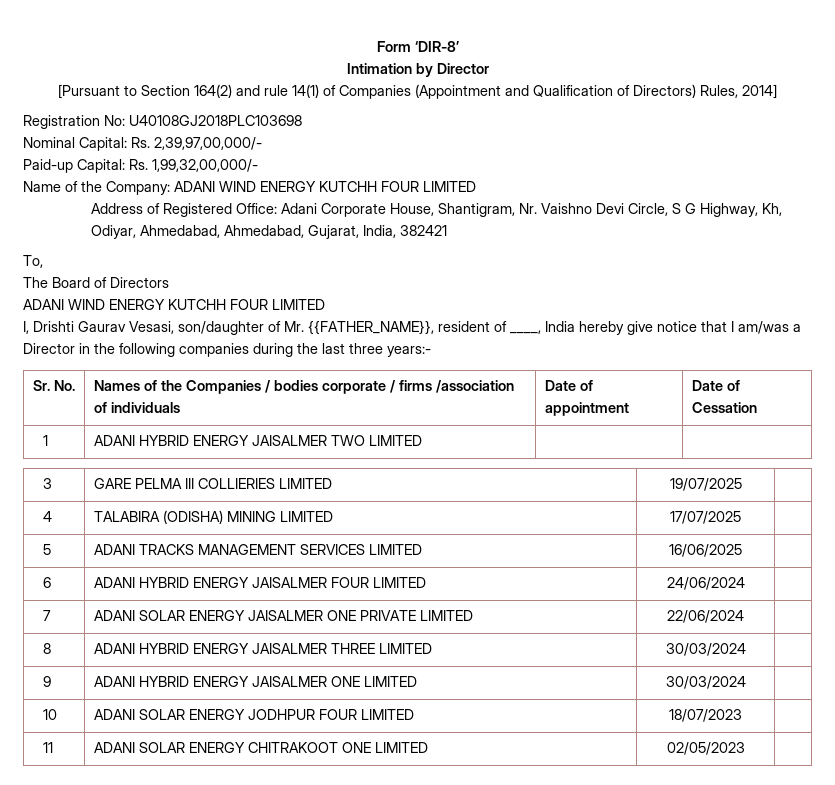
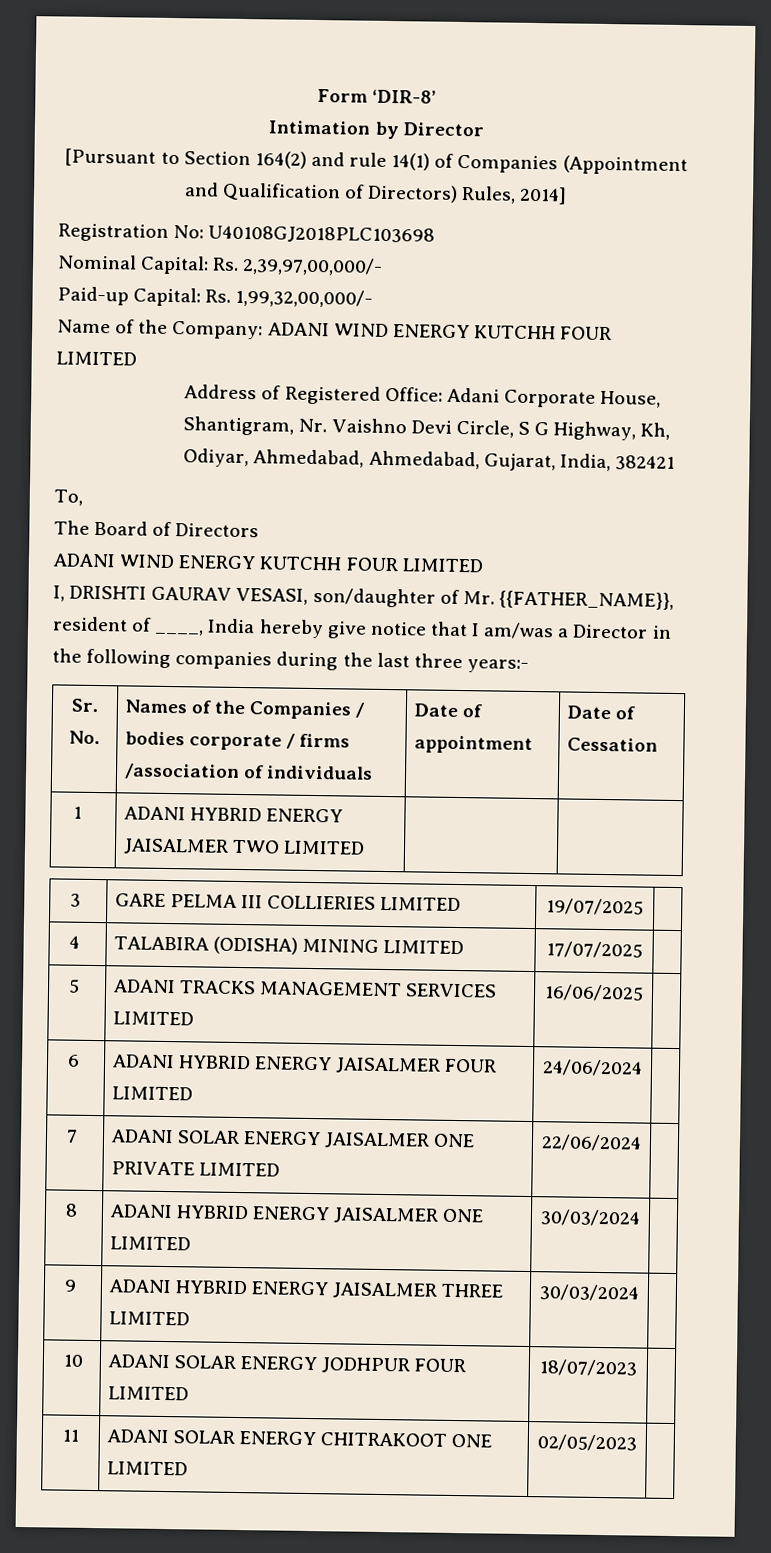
- I, Drishti Gaurav Vesasi, son/daughter of Mr. {{FATHER_NAME}}, resident of ____, India hereby give notice that I am/was a Director in the following companies during the last three years:-
+ I, DRISHTI GAURAV VESASI, son/daughter of Mr. {{FATHER_NAME}}, resident of ____, India hereby give notice that I am/was a Director in the following companies during the last three years:-
- 8 | ADANI HYBRID ENERGY JAISALMER THREE LIMITED | 30/03/2024 |
+ 8 | ADANI HYBRID ENERGY JAISALMER ONE LIMITED | 30/03/2024 |
- 9 | ADANI HYBRID ENERGY JAISALMER ONE LIMITED | 30/03/2024 |
+ 9 | ADANI HYBRID ENERGY JAISALMER THREE LIMITED | 30/03/2024 |

